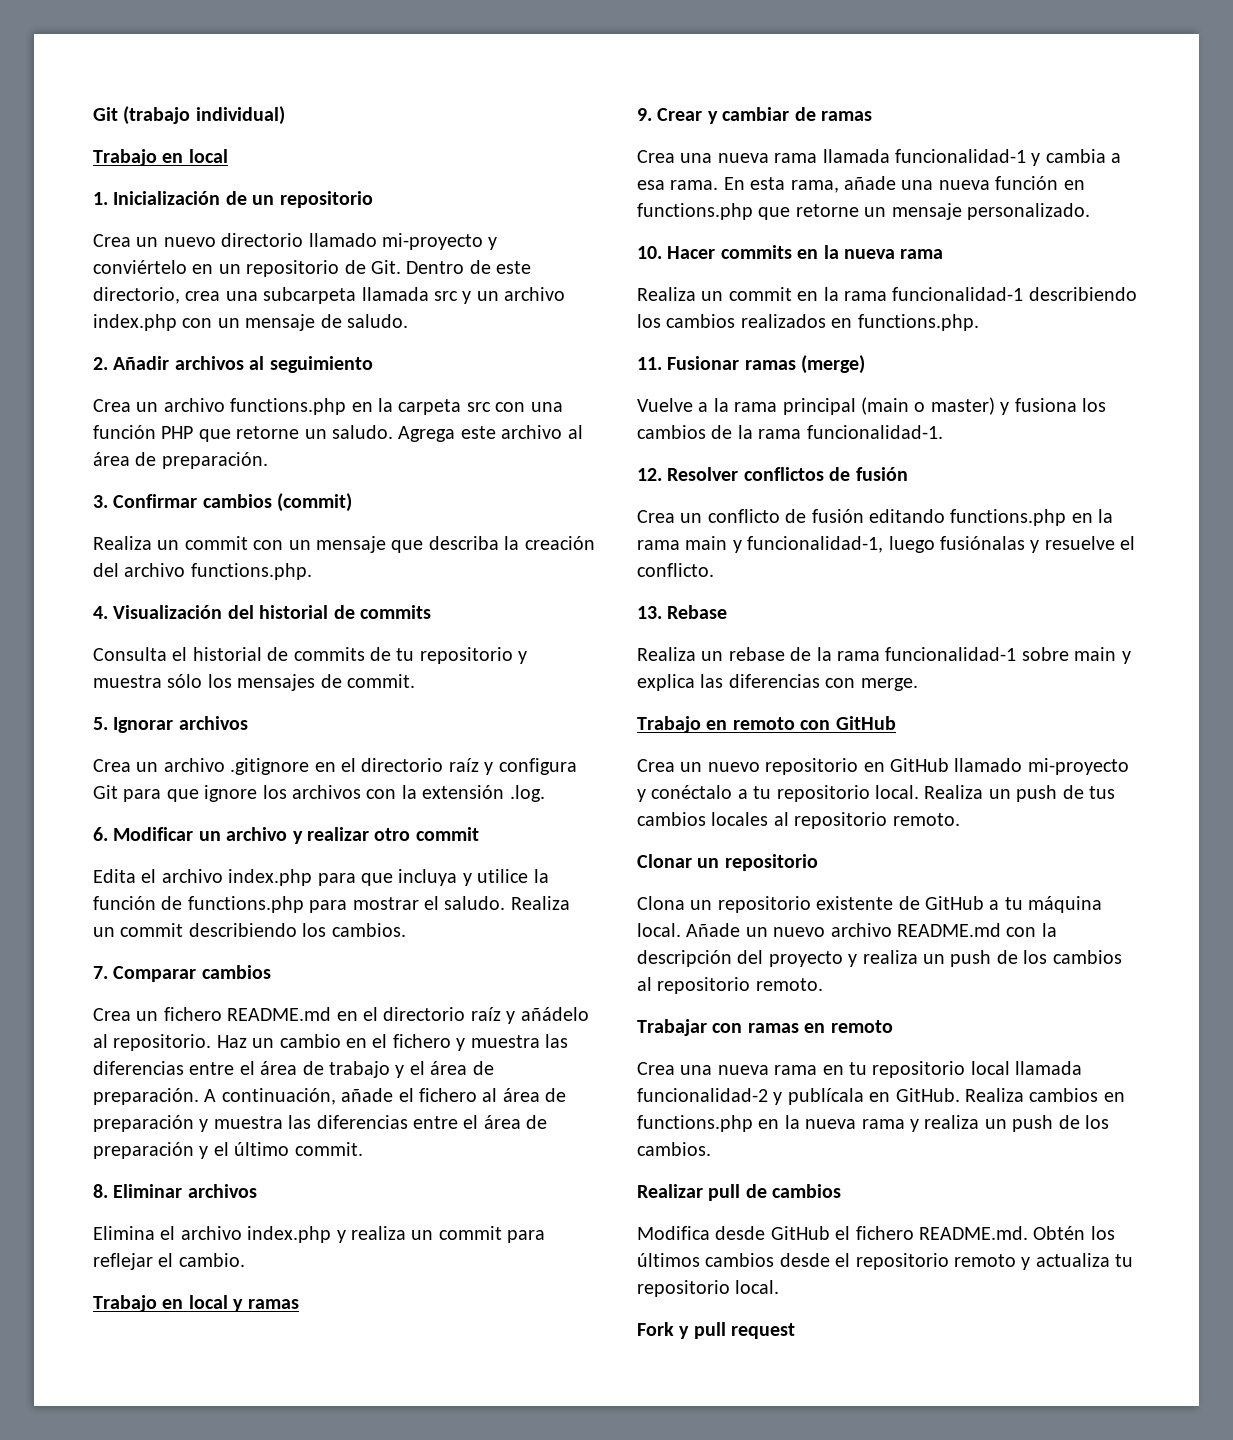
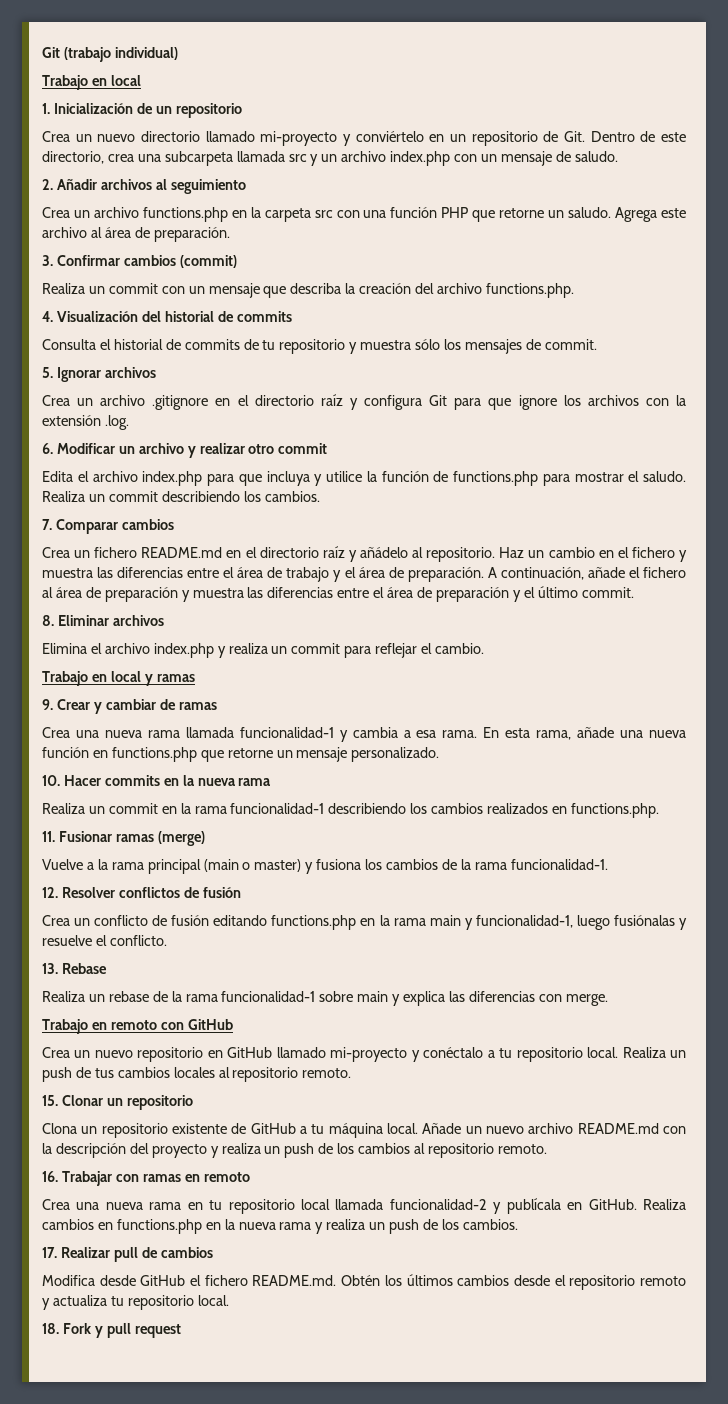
- Clonar un repositorio
+ 15. Clonar un repositorio
- Trabajar con ramas en remoto
+ 16. Trabajar con ramas en remoto
- Realizar pull de cambios
+ 17. Realizar pull de cambios
- Fork y pull request
+ 18. Fork y pull request

